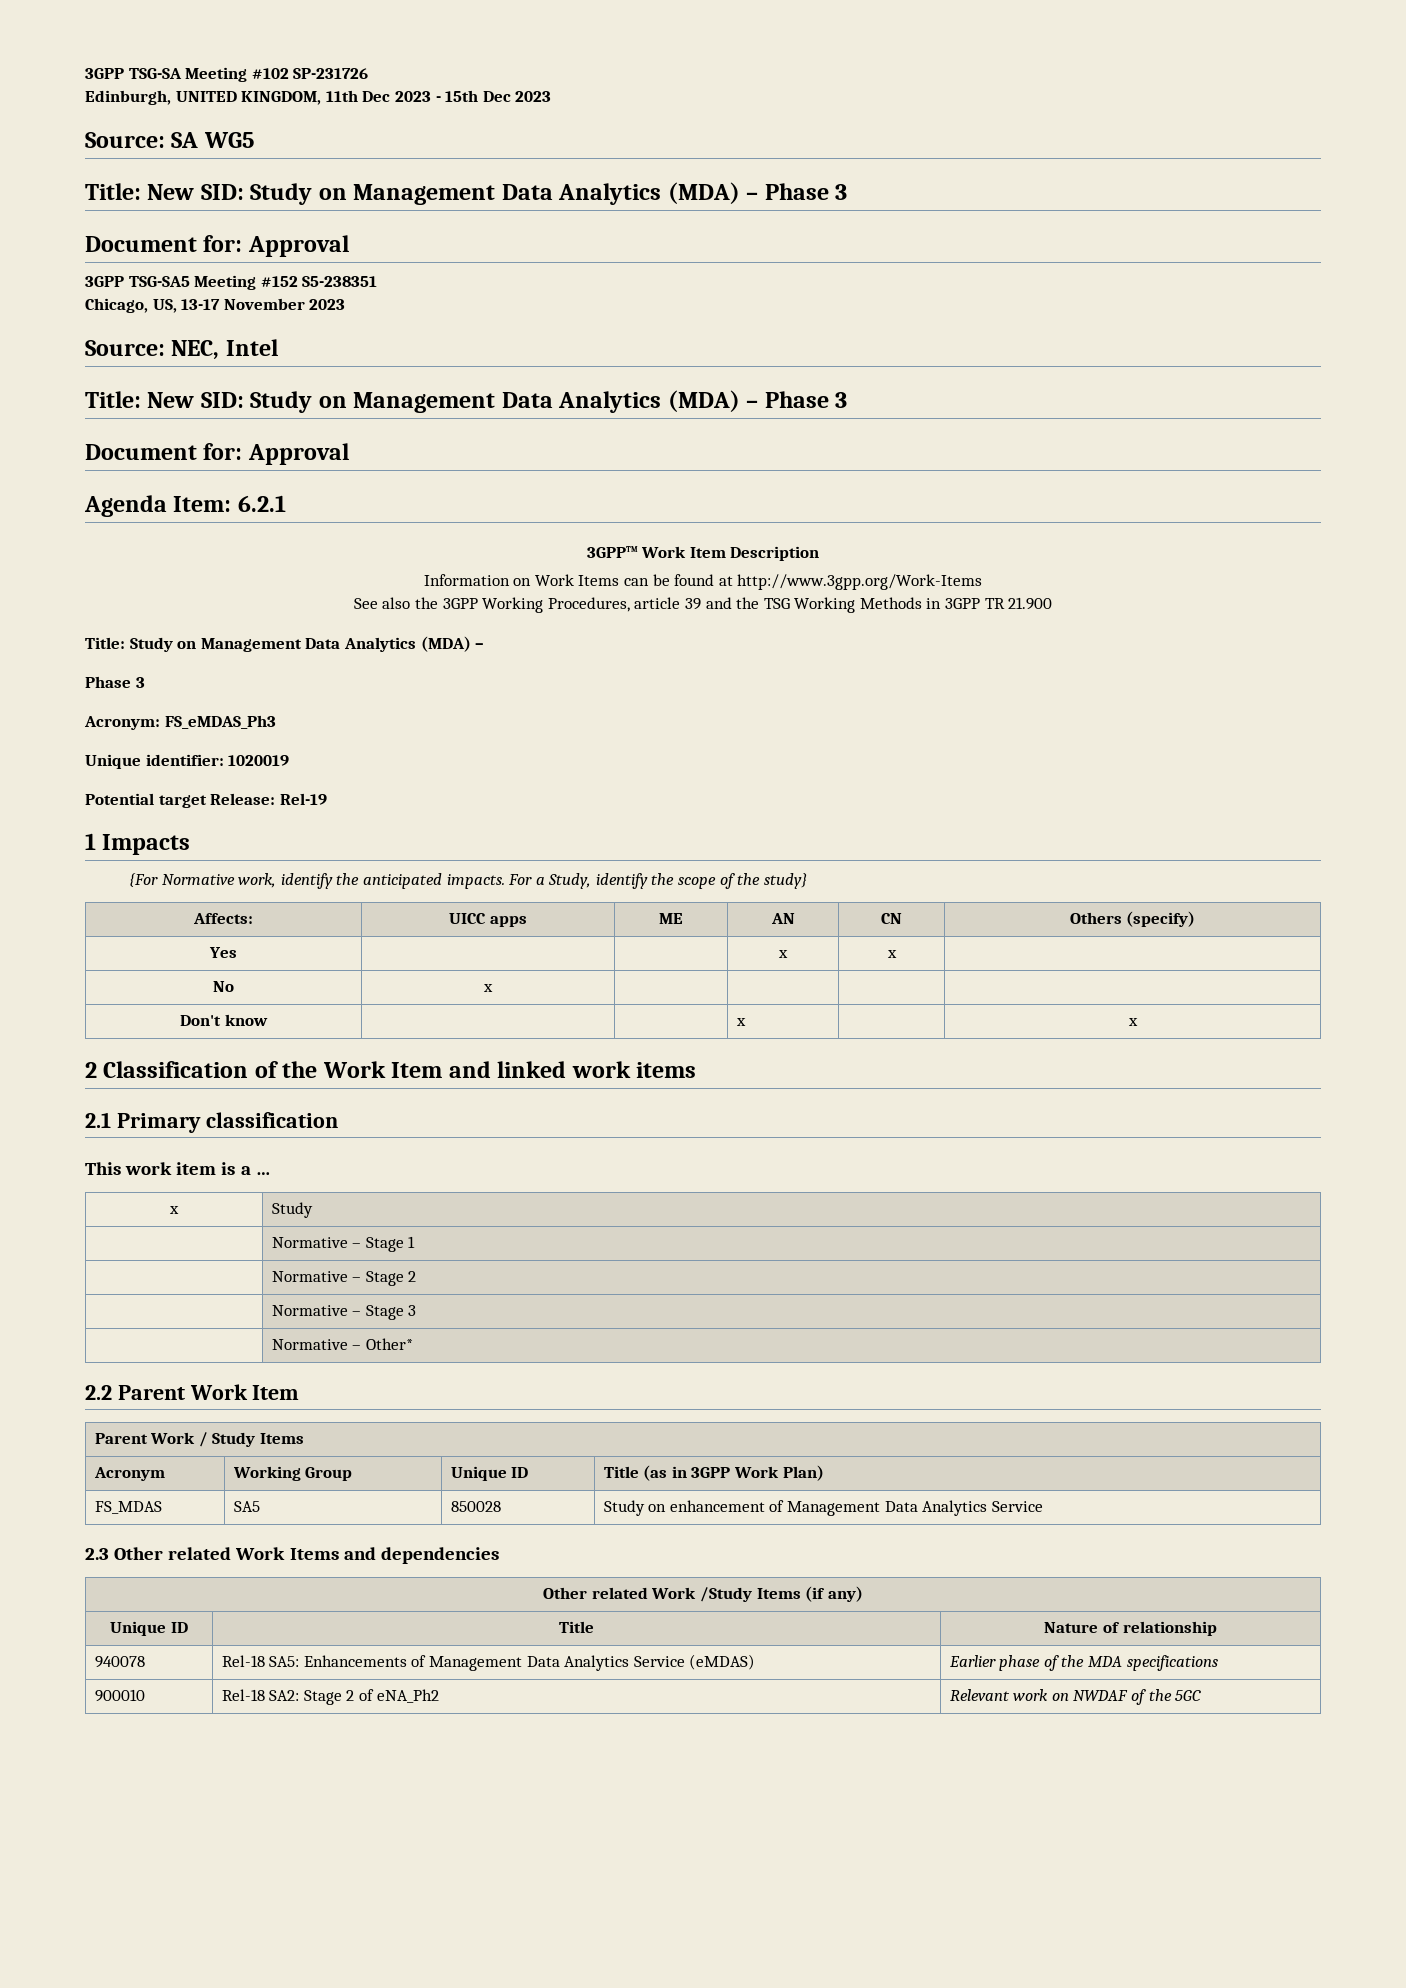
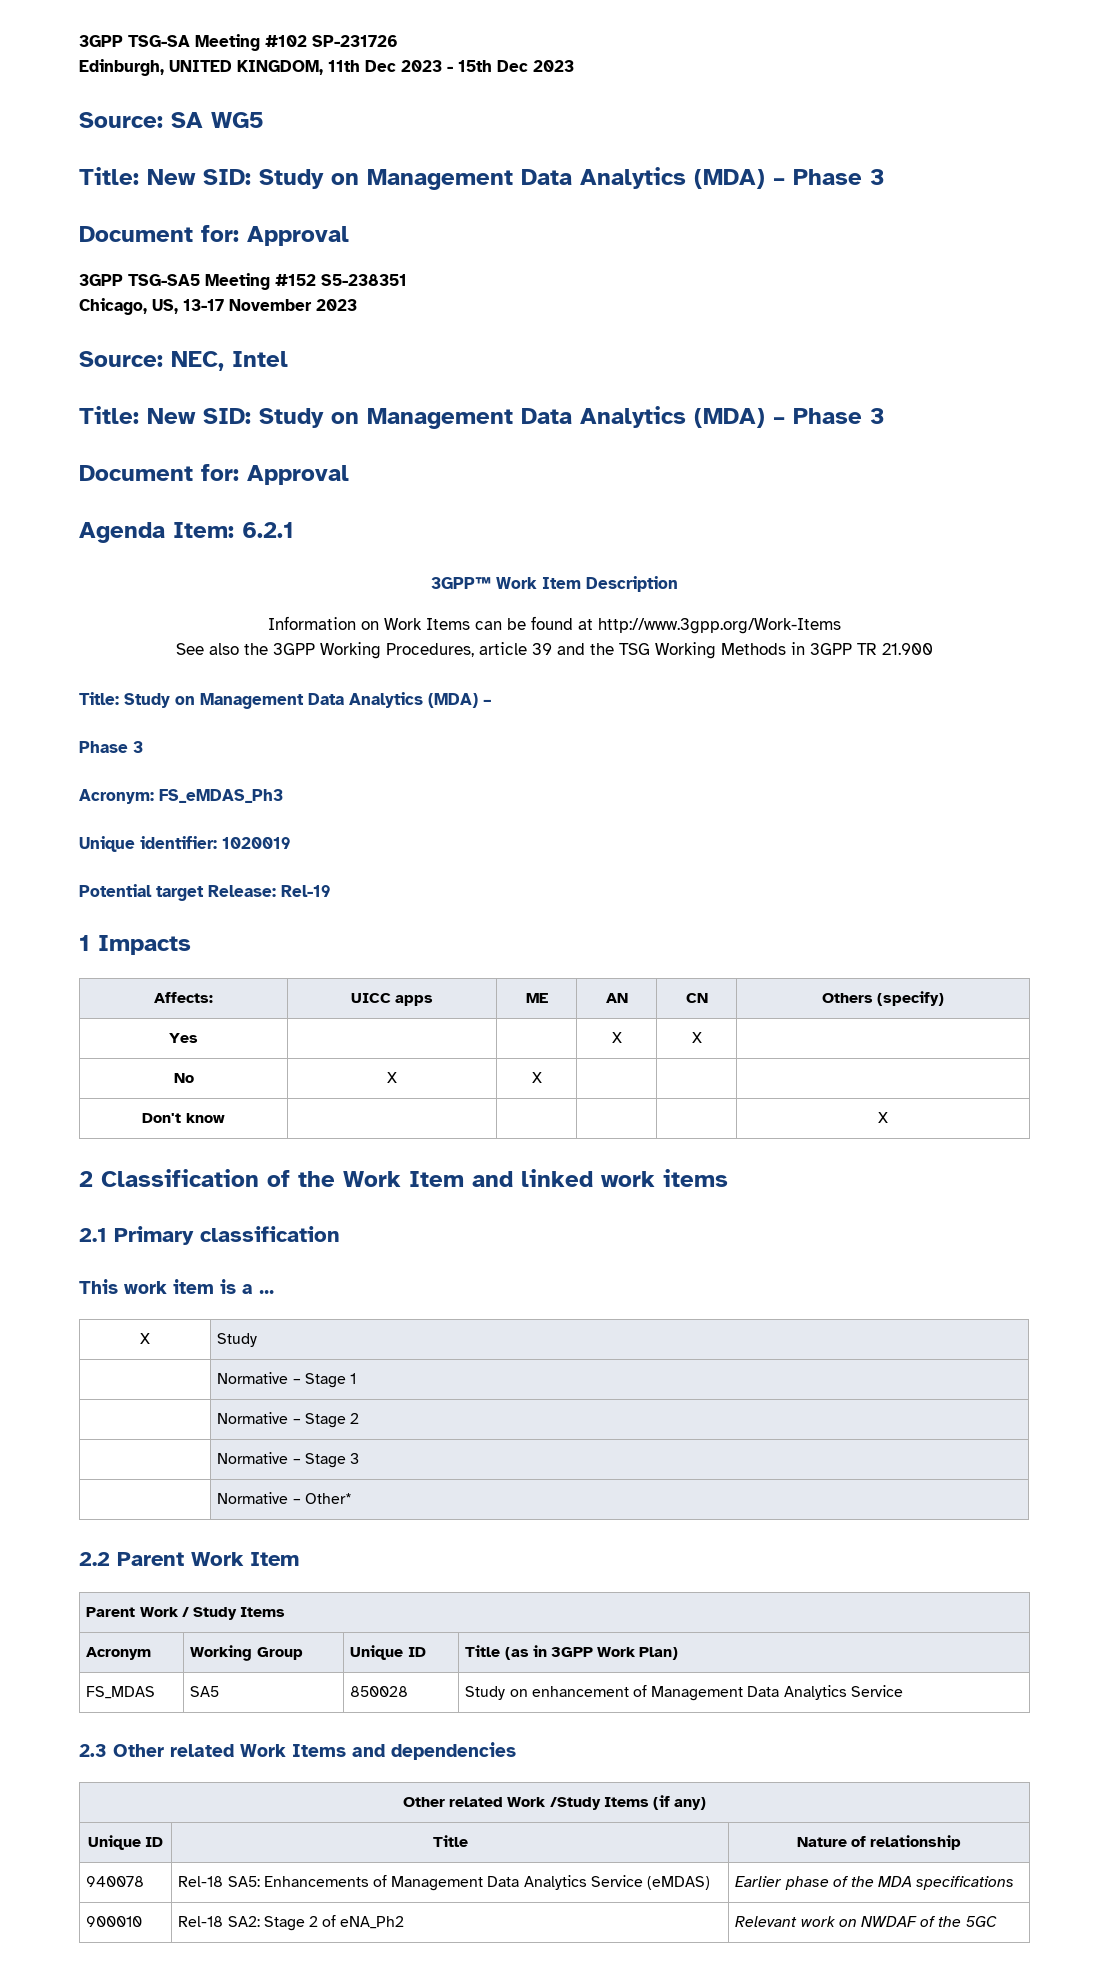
- {For Normative work, identify the anticipated impacts. For a Study, identify the scope of the study}
- Yes | | | x | x |
+ Yes | | | X | X |
- No | x | | | |
+ No | X | X | | |
- Don't know | | | x | | x
+ Don't know | | | | | X
- x | Study
+ X | Study

